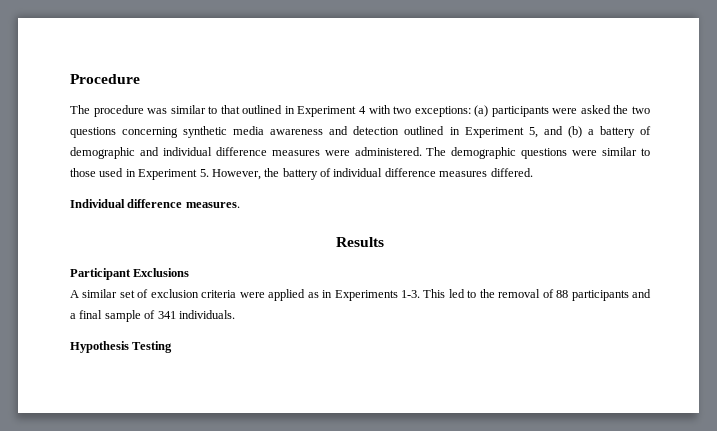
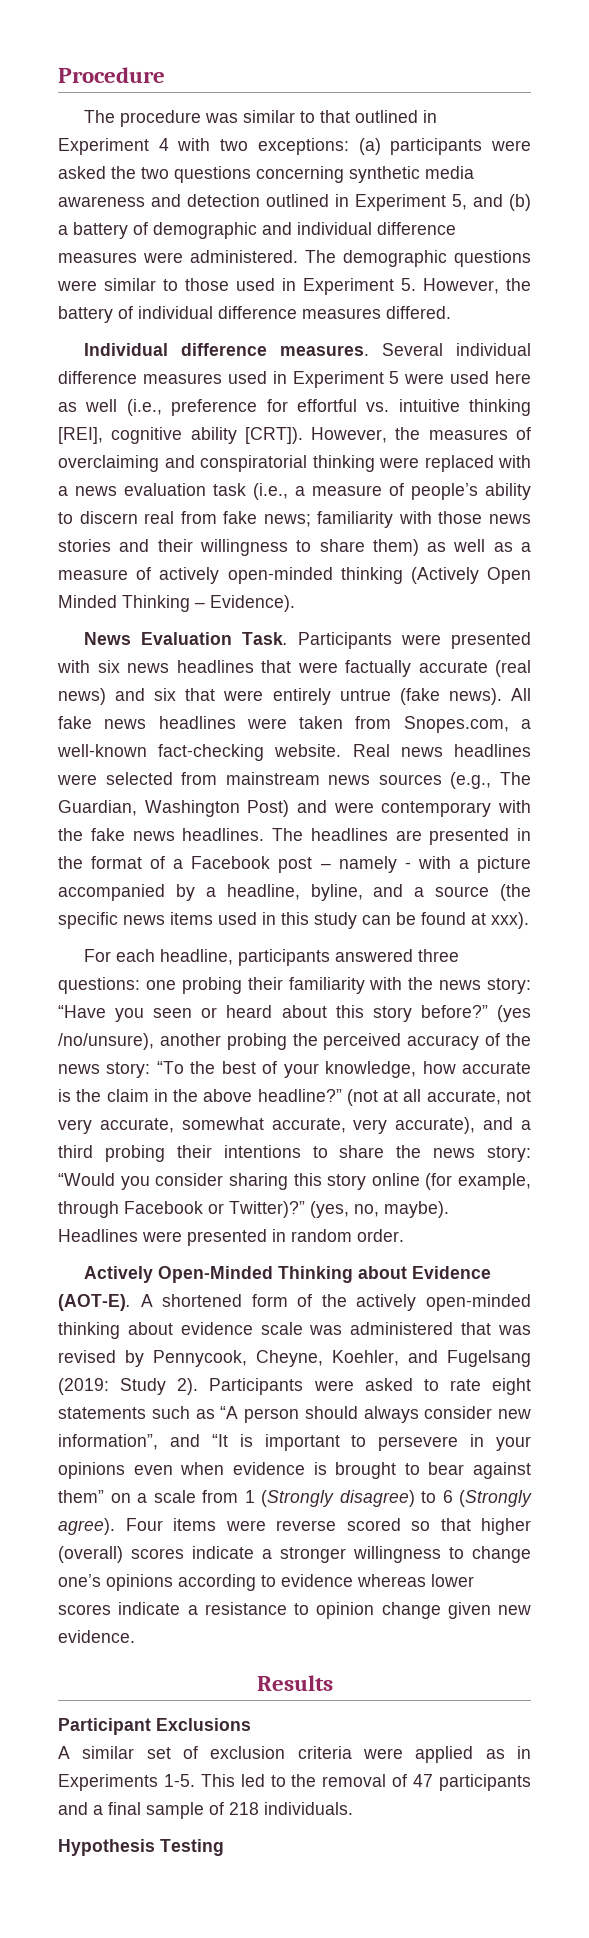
+ Several individual difference measures used in Experiment 5 were used here as well (i.e., preference for effortful vs. intuitive thinking [REI], cognitive ability [CRT]). However, the measures of overclaiming and conspiratorial thinking were replaced with a news evaluation task (i.e., a measure of people’s ability to discern real from fake news; familiarity with those news stories and their willingness to share them) as well as a measure of actively open-minded thinking (Actively Open Minded Thinking – Evidence).
+ News Evaluation Task. Participants were presented with six news headlines that were factually accurate (real news) and six that were entirely untrue (fake news). All fake news headlines were taken from Snopes.com, a well-known fact-checking website. Real news headlines were selected from mainstream news sources (e.g., The Guardian, Washington Post) and were contemporary with the fake news headlines. The headlines are presented in the format of a Facebook post – namely - with a picture accompanied by a headline, byline, and a source (the specific news items used in this study can be found at xxx).
+ For each headline, participants answered three questions: one probing their familiarity with the news story: “Have you seen or heard about this story before?” (yes /no/unsure), another probing the perceived accuracy of the news story: “To the best of your knowledge, how accurate is the claim in the above headline?” (not at all accurate, not very accurate, somewhat accurate, very accurate), and a third probing their intentions to share the news story: “Would you consider sharing this story online (for example, through Facebook or Twitter)?” (yes, no, maybe). Headlines were presented in random order.
+ Actively Open-Minded Thinking about Evidence (AOT-E). A shortened form of the actively open-minded thinking about evidence scale was administered that was revised by Pennycook, Cheyne, Koehler, and Fugelsang (2019: Study 2). Participants were asked to rate eight statements such as “A person should always consider new information”, and “It is important to persevere in your opinions even when evidence is brought to bear against them” on a scale from 1 (Strongly disagree) to 6 (Strongly agree). Four items were reverse scored so that higher (overall) scores indicate a stronger willingness to change one’s opinions according to evidence whereas lower scores indicate a resistance to opinion change given new evidence.
- A similar set of exclusion criteria were applied as in Experiments 1-3.
+ A similar set of exclusion criteria were applied as in Experiments 1-5.
- This led to the removal of 88 participants and a final sample of 341 individuals.
+ This led to the removal of 47 participants and a final sample of 218 individuals.

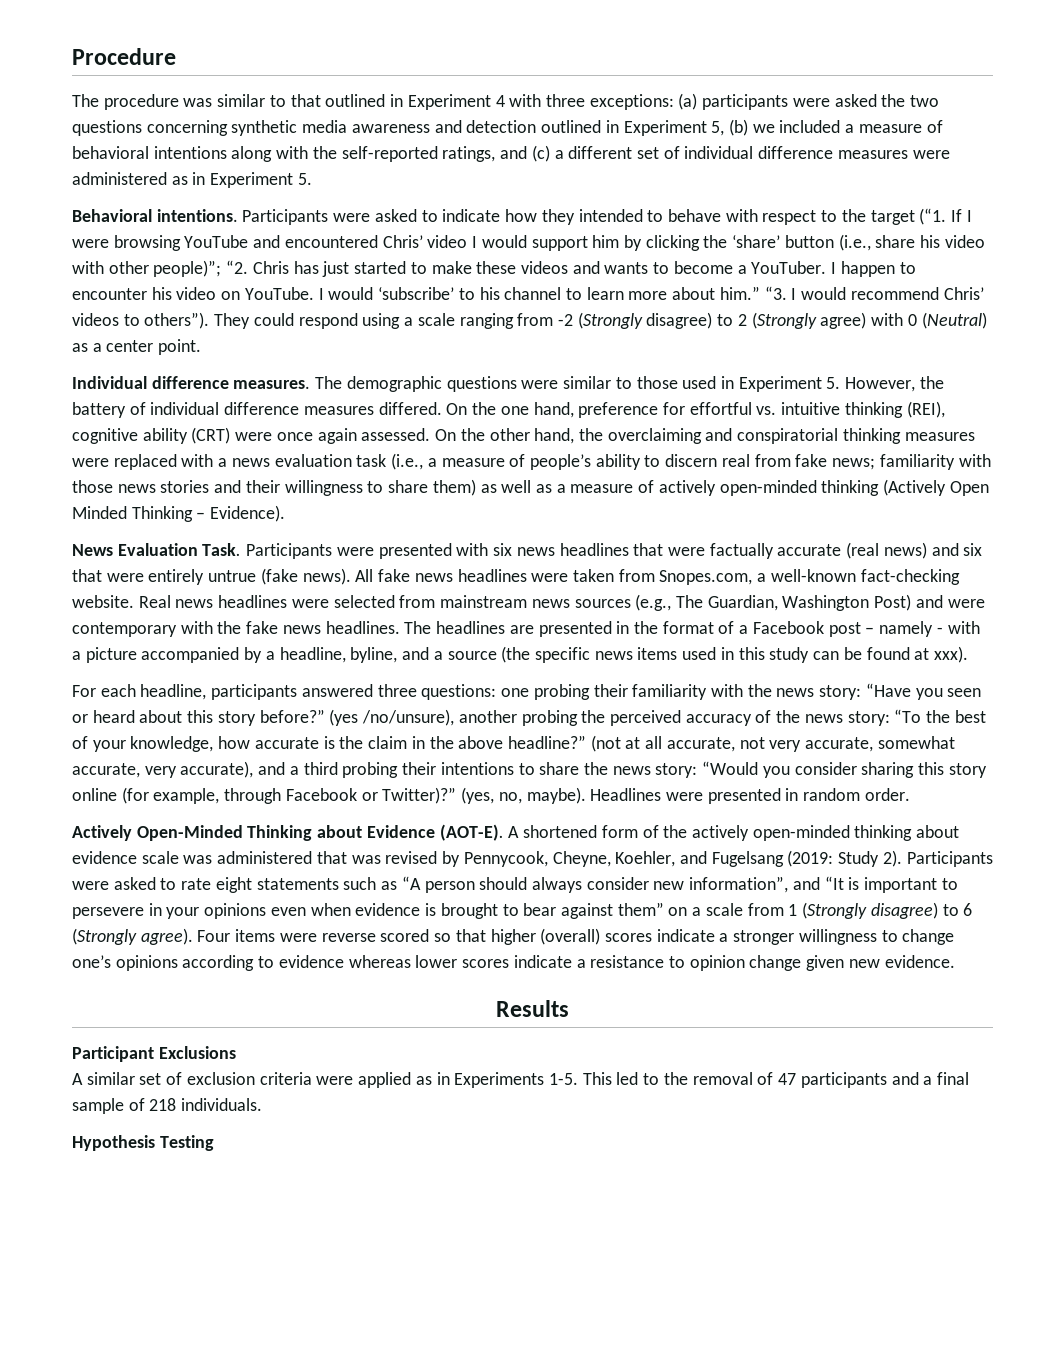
- The procedure was similar to that outlined in Experiment 4 with two exceptions: (a) participants were asked the two questions concerning synthetic media awareness and detection outlined in Experiment 5, and (b) a battery of demographic and individual difference measures were administered.
+ The procedure was similar to that outlined in Experiment 4 with three exceptions: (a) participants were asked the two questions concerning synthetic media awareness and detection outlined in Experiment 5, (b) we included a measure of behavioral intentions along with the self-reported ratings, and (c) a different set of individual difference measures were administered as in Experiment 5.
+ Behavioral intentions. Participants were asked to indicate how they intended to behave with respect to the target (“1. If I were browsing YouTube and encountered Chris’ video I would support him by clicking the ‘share’ button (i.e., share his video with other people)”; “2. Chris has just started to make these videos and wants to become a YouTuber. I happen to encounter his video on YouTube. I would ‘subscribe’ to his channel to learn more about him.” “3. I would recommend Chris’ videos to others”). They could respond using a scale ranging from -2 (Strongly disagree) to 2 (Strongly agree) with 0 (Neutral) as a center point.
+ Individual difference measures.
- The demographic questions were similar to those used in Experiment 5. However, the battery of individual difference measures differed.
- Individual difference measures. Several individual difference measures used in Experiment 5 were used here as well (i.e., preference for effortful vs. intuitive thinking [REI], cognitive ability [CRT]). However, the measures of overclaiming and conspiratorial thinking were replaced with a news evaluation task (i.e., a measure of people’s ability to discern real from fake news;
+ The demographic questions were similar to those used in Experiment 5. However, the battery of individual difference measures differed. On the one hand, preference for effortful vs. intuitive thinking (REI), cognitive ability (CRT) were once again assessed. On the other hand, the overclaiming and conspiratorial thinking measures were replaced with a news evaluation task (i.e., a measure of people’s ability to discern real from fake news;

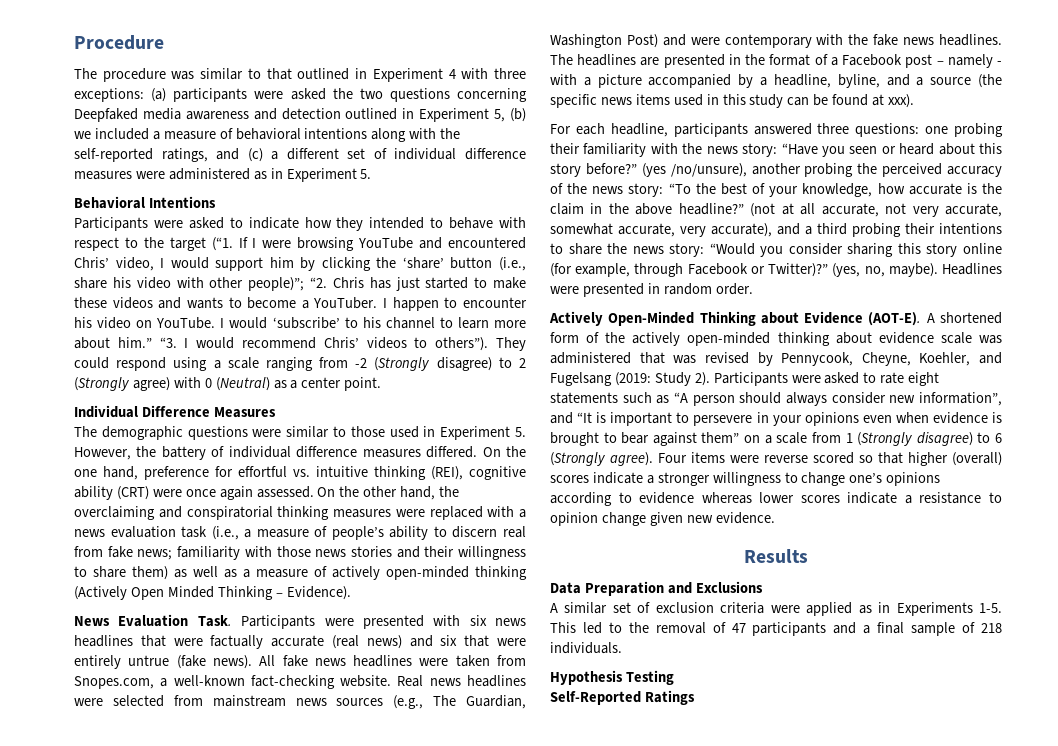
- The procedure was similar to that outlined in Experiment 4 with three exceptions: (a) participants were asked the two questions concerning synthetic media awareness and detection outlined in Experiment 5, (b) we included a measure of behavioral intentions along with the self-reported ratings, and (c) a different set of individual difference measures were administered as in Experiment 5.
+ The procedure was similar to that outlined in Experiment 4 with three exceptions: (a) participants were asked the two questions concerning Deepfaked media awareness and detection outlined in Experiment 5, (b) we included a measure of behavioral intentions along with the self-reported ratings, and (c) a different set of individual difference measures were administered as in Experiment 5.
- Behavioral intentions. Participants were asked to indicate how they intended to behave with respect to the target (“1. If I were browsing YouTube and encountered Chris’ video I would support him by clicking the ‘share’ button (i.e., share his video with other people)”; “2. Chris has just started to make these videos and wants to become a YouTuber.
+ Behavioral Intentions
+ Participants were asked to indicate how they intended to behave with respect to the target (“1. If I were browsing YouTube and encountered Chris’ video, I would support him by clicking the ‘share’ button (i.e., share his video with other people)”; “2. Chris has just started to make these videos and wants to become a YouTuber.
- Individual difference measures. The demographic questions were similar to those used in Experiment 5. However, the battery of individual difference measures differed.
+ Individual Difference Measures
+ The demographic questions were similar to those used in Experiment 5. However, the battery of individual difference measures differed.
- Participant Exclusions
+ Data Preparation and Exclusions
+ Self-Reported Ratings

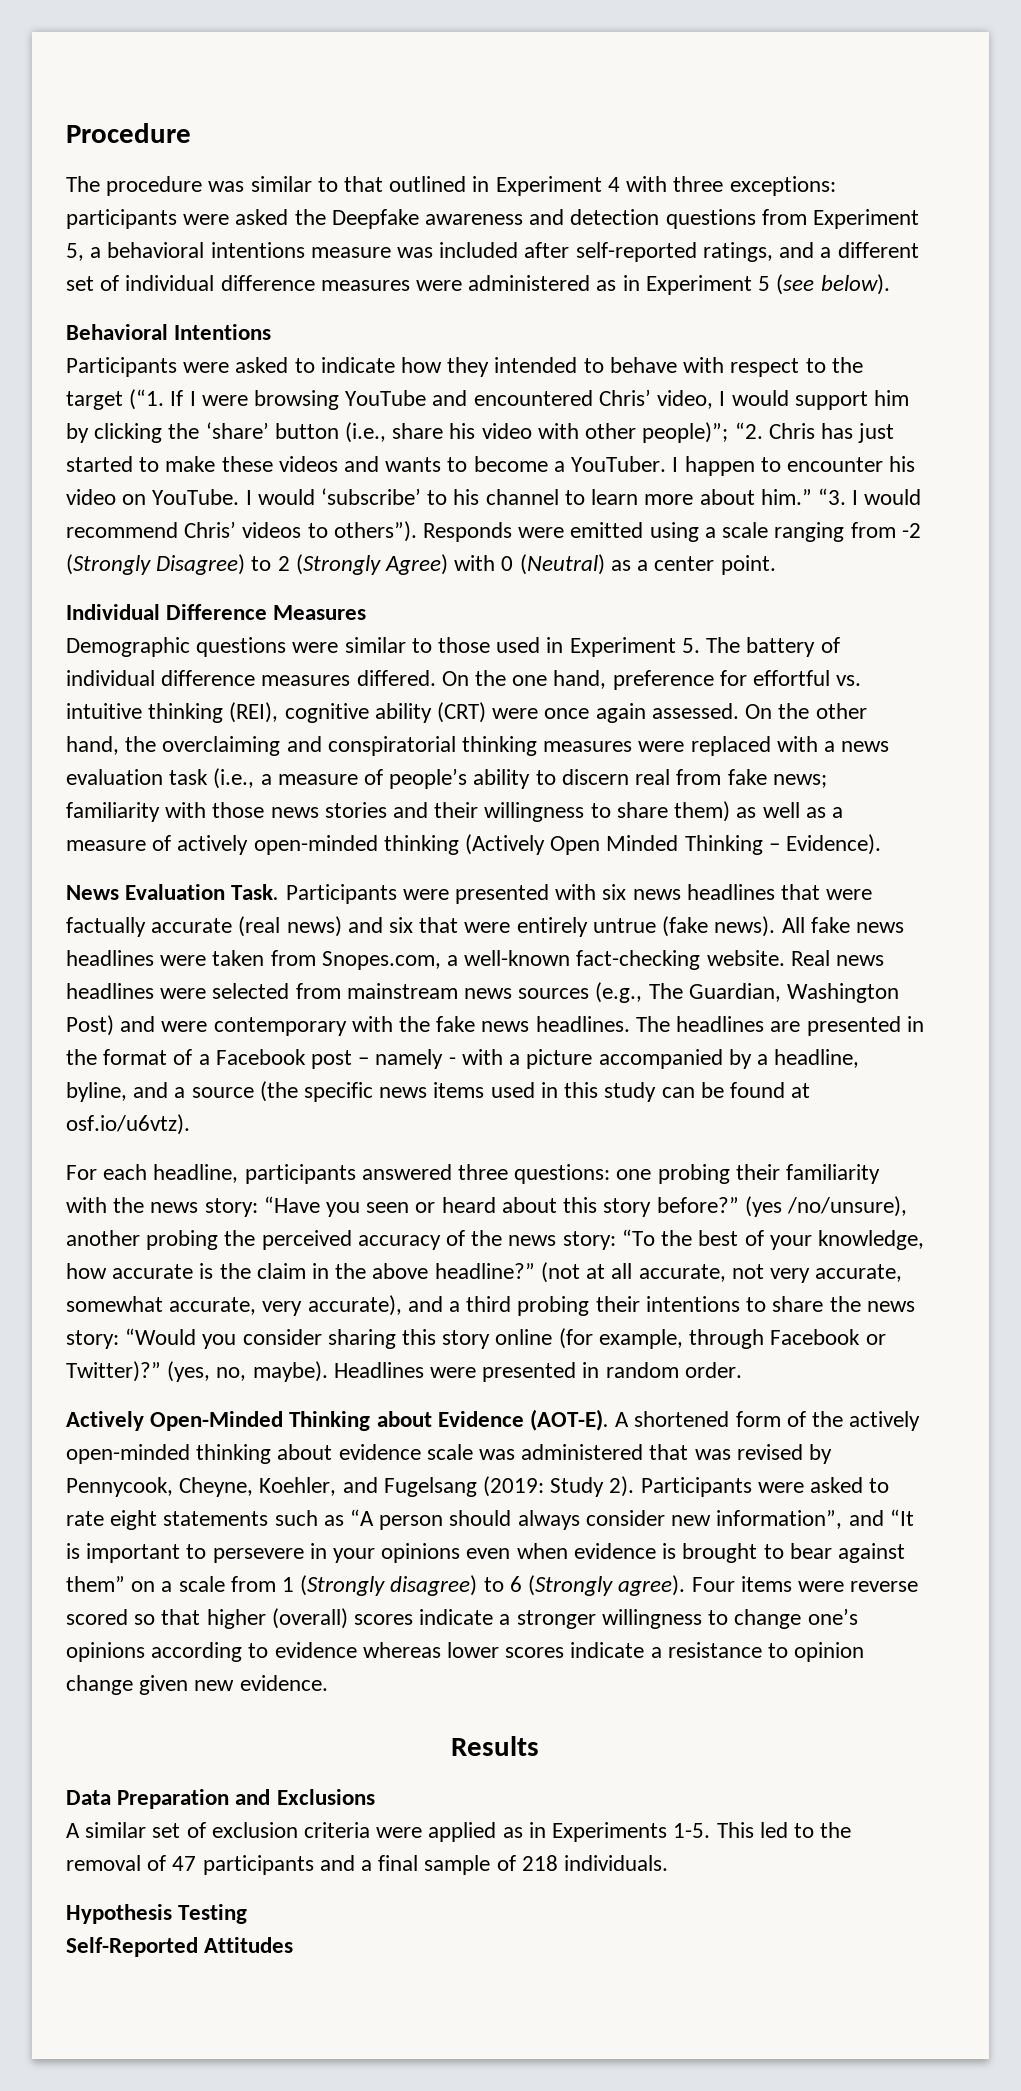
- The procedure was similar to that outlined in Experiment 4 with three exceptions: (a) participants were asked the two questions concerning Deepfaked media awareness and detection outlined in Experiment 5, (b) we included a measure of behavioral intentions along with the self-reported ratings, and (c) a different set of individual difference measures were administered as in Experiment 5.
+ The procedure was similar to that outlined in Experiment 4 with three exceptions: participants were asked the Deepfake awareness and detection questions from Experiment 5, a behavioral intentions measure was included after self-reported ratings, and a different set of individual difference measures were administered as in Experiment 5 (see below).
- They could respond using a scale ranging from -2 (Strongly disagree) to 2 (Strongly agree) with 0 (Neutral) as a center point.
+ Responds were emitted using a scale ranging from -2 (Strongly Disagree) to 2 (Strongly Agree) with 0 (Neutral) as a center point.
- The demographic questions were similar to those used in Experiment 5. However, the battery of individual difference measures differed.
+ Demographic questions were similar to those used in Experiment 5. The battery of individual difference measures differed.
- The headlines are presented in the format of a Facebook post – namely - with a picture accompanied by a headline, byline, and a source (the specific news items used in this study can be found at xxx).
+ The headlines are presented in the format of a Facebook post – namely - with a picture accompanied by a headline, byline, and a source (the specific news items used in this study can be found at osf.io/u6vtz).
- Self-Reported Ratings
+ Self-Reported Attitudes

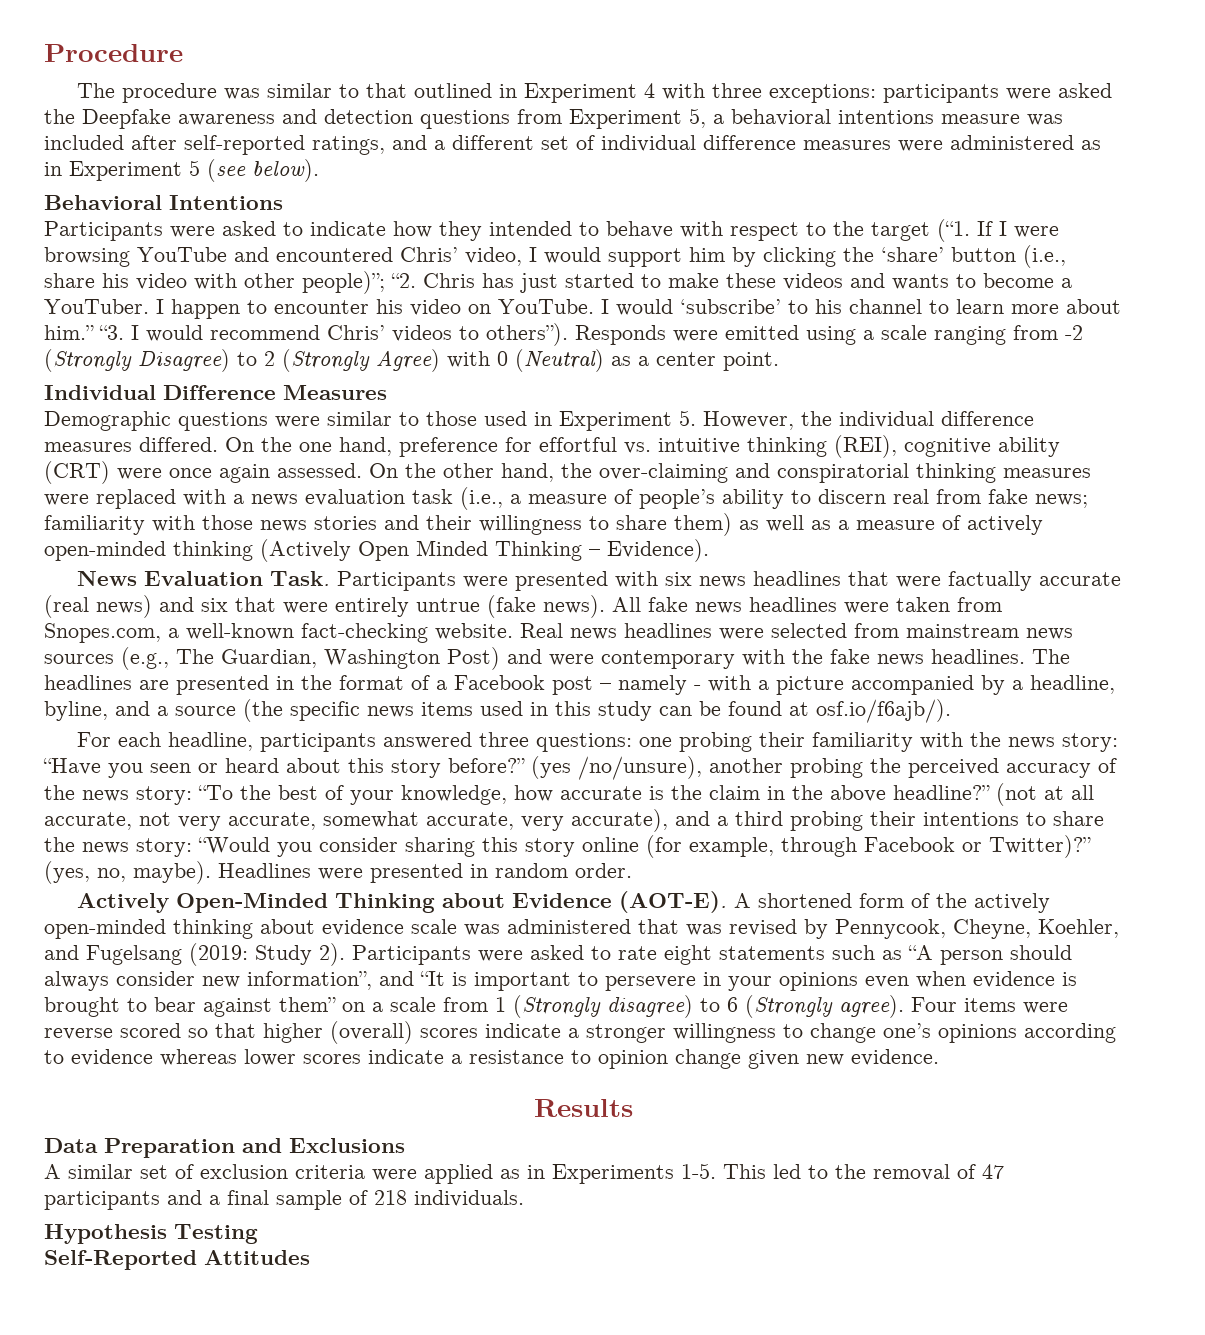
- Demographic questions were similar to those used in Experiment 5. The battery of individual difference measures differed.
+ Demographic questions were similar to those used in Experiment 5. However, the individual difference measures differed.
- On the other hand, the overclaiming and conspiratorial thinking measures were replaced with a news evaluation task (i.e., a measure of people’s ability to discern real from fake news; familiarity with those news stories and their willingness to share them) as well as a measure of actively open-minded thinking (Actively Open Minded Thinking – Evidence).
+ On the other hand, the over-claiming and conspiratorial thinking measures were replaced with a news evaluation task (i.e., a measure of people’s ability to discern real from fake news; familiarity with those news stories and their willingness to share them) as well as a measure of actively open-minded thinking (Actively Open Minded Thinking – Evidence).
- The headlines are presented in the format of a Facebook post – namely - with a picture accompanied by a headline, byline, and a source (the specific news items used in this study can be found at osf.io/u6vtz).
+ The headlines are presented in the format of a Facebook post – namely - with a picture accompanied by a headline, byline, and a source (the specific news items used in this study can be found at osf.io/f6ajb/).

